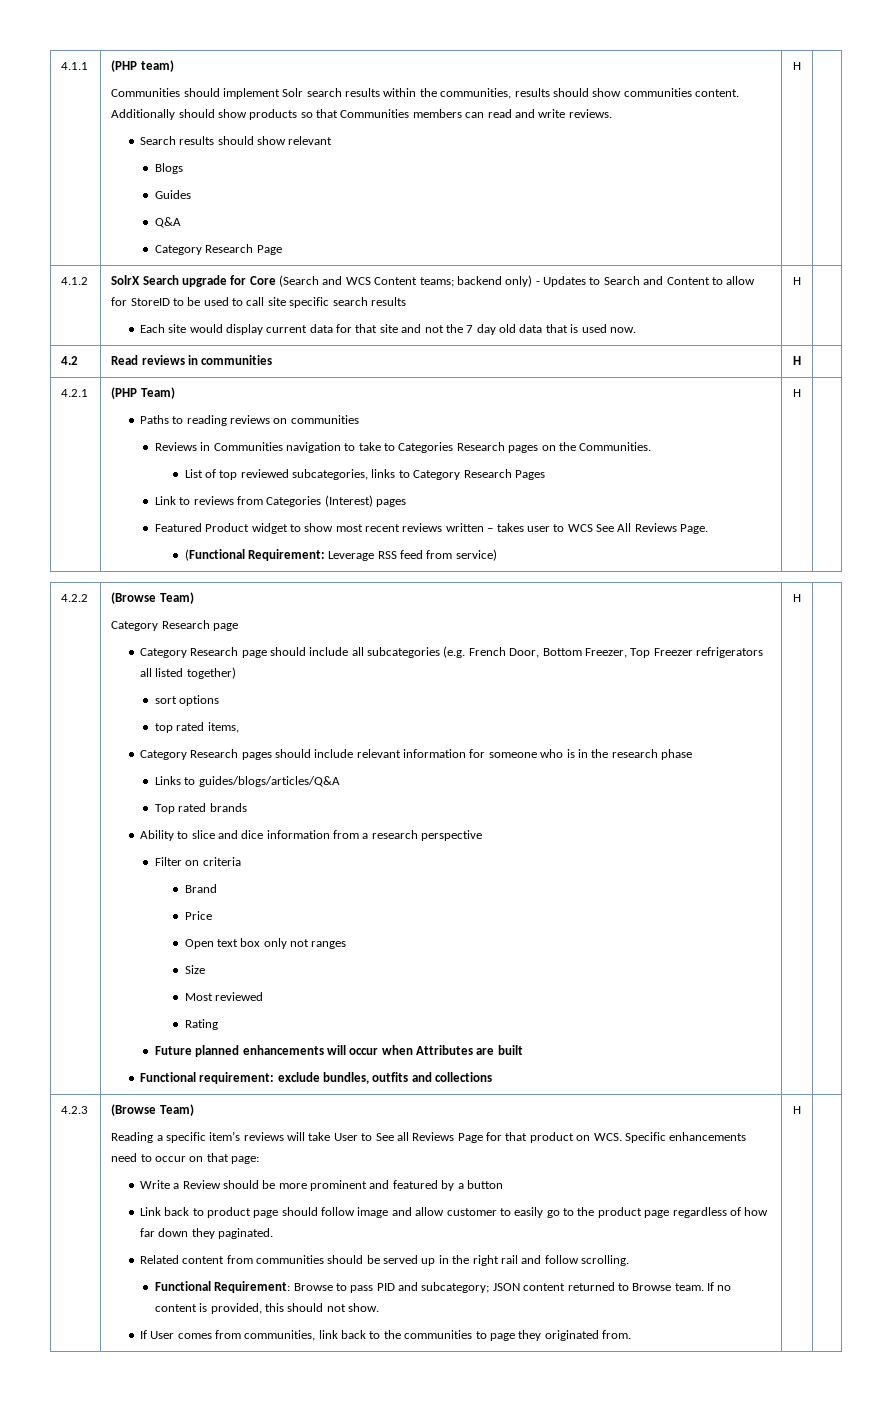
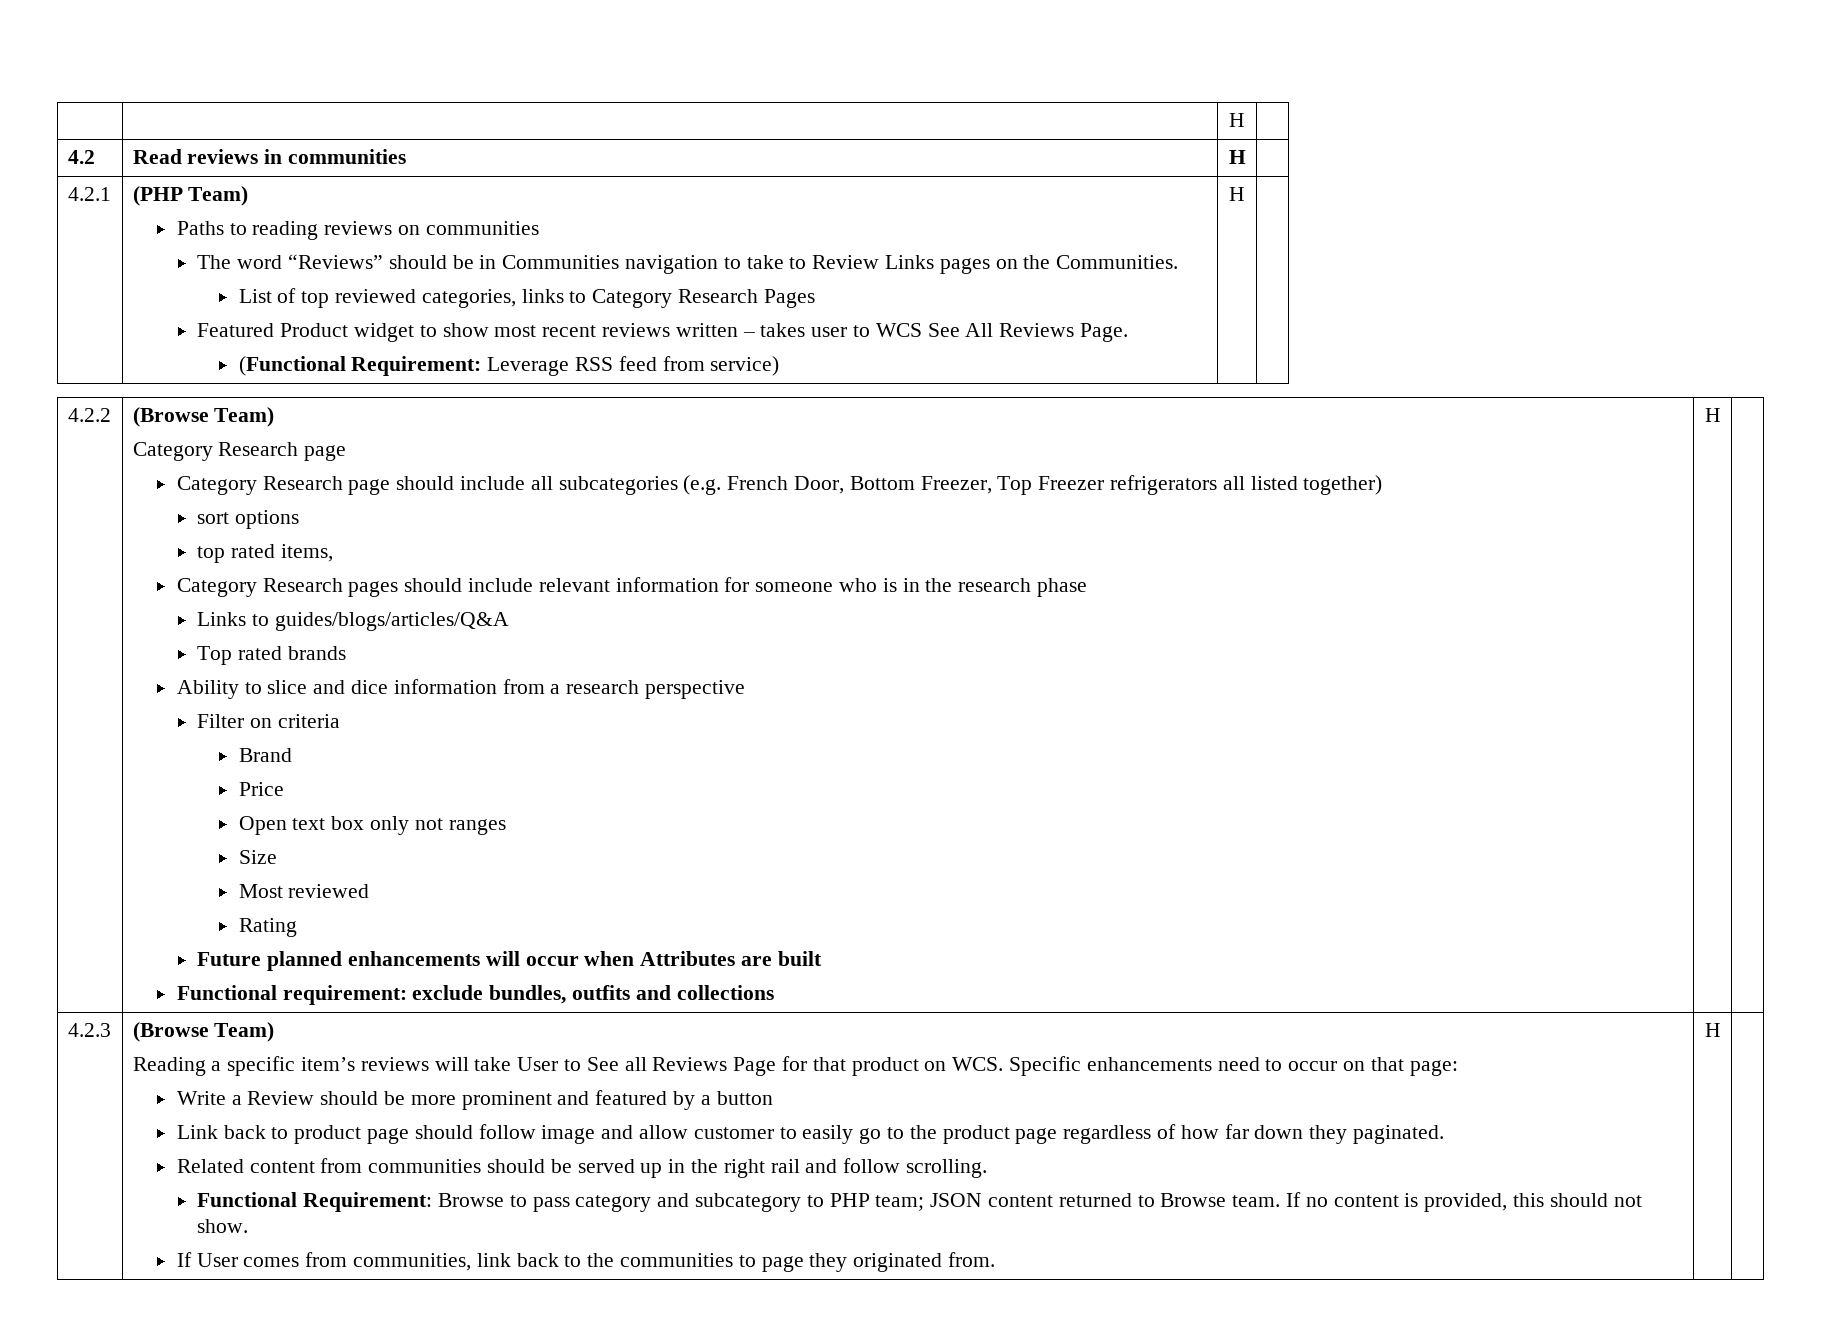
- 4.1.1 | (PHP team)
- Communities should implement Solr search results within the communities, results should show communities content. Additionally should show products so that Communities members can read and write reviews.
- Search results should show relevant
- Blogs
- Guides
- Q&A
- Category Research Page | H |
- 4.1.2 | SolrX Search upgrade for Core (Search and WCS Content teams; backend only) - Updates to Search and Content to allow for StoreID to be used to call site specific search results
- Each site would display current data for that site and not the 7 day old data that is used now.
- Reviews in Communities navigation to take to Categories Research pages on the Communities.
+ The word “Reviews” should be in Communities navigation to take to Review Links pages on the Communities.
- List of top reviewed subcategories, links to Category Research Pages
+ List of top reviewed categories, links to Category Research Pages
- Link to reviews from Categories (Interest) pages
- Functional Requirement: Browse to pass PID and subcategory; JSON content returned to Browse team.
+ Functional Requirement: Browse to pass category and subcategory to PHP team; JSON content returned to Browse team.

